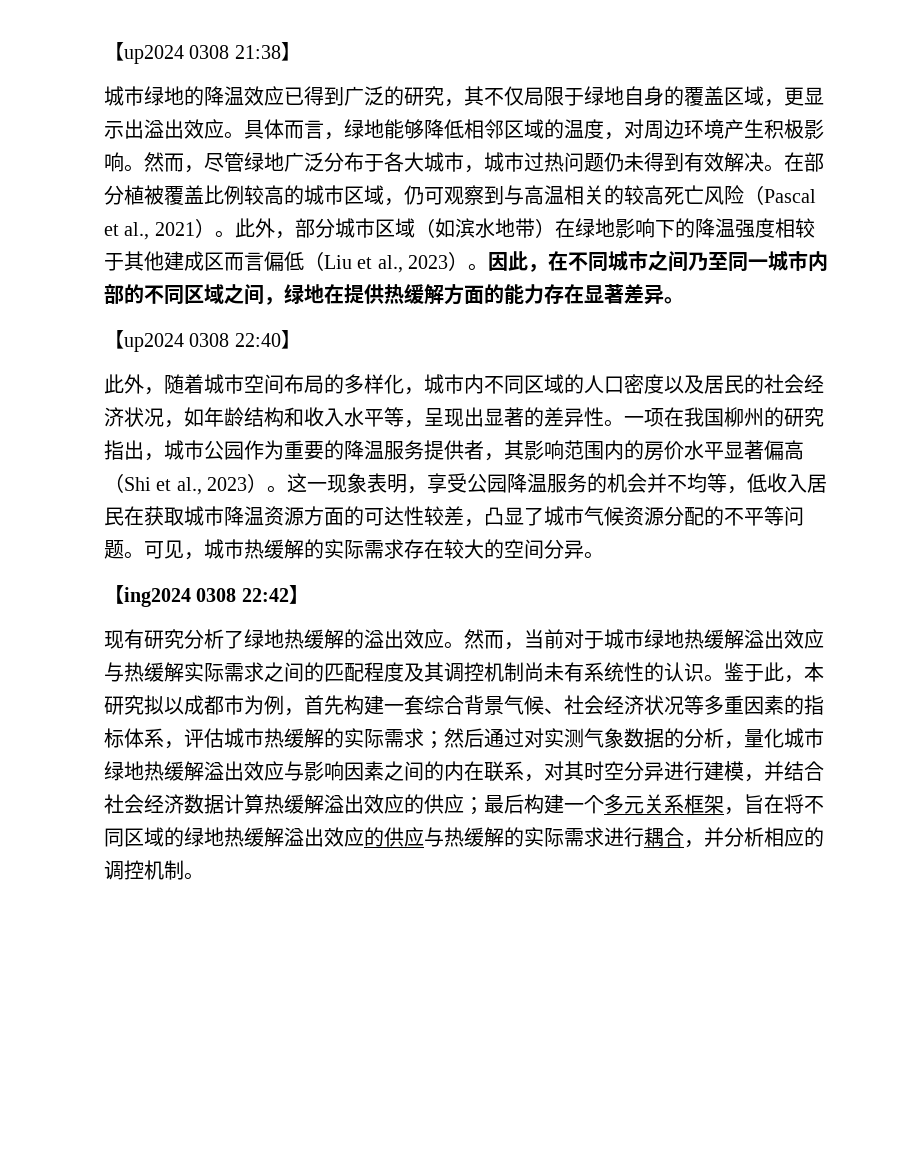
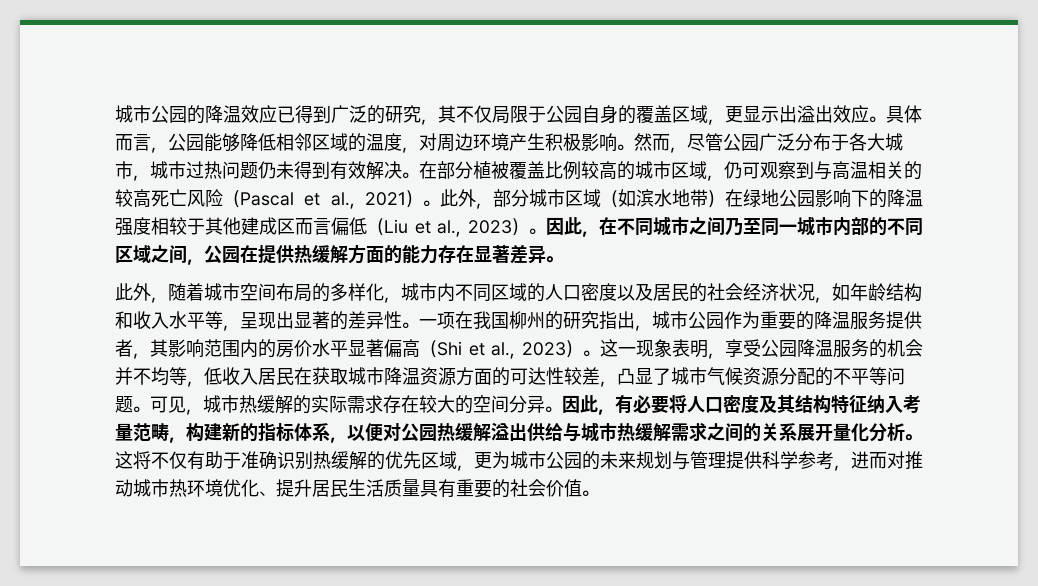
- 【up2024 0308 21:38】
- 城市绿地的降温效应已得到广泛的研究，其不仅局限于绿地自身的覆盖区域，更显示出溢出效应。
+ 城市公园的降温效应已得到广泛的研究，其不仅局限于公园自身的覆盖区域，更显示出溢出效应。
- 具体而言，绿地能够降低相邻区域的温度，对周边环境产生积极影响。
+ 具体而言，公园能够降低相邻区域的温度，对周边环境产生积极影响。
- 然而，尽管绿地广泛分布于各大城市，城市过热问题仍未得到有效解决。
+ 然而，尽管公园广泛分布于各大城市，城市过热问题仍未得到有效解决。
- 此外，部分城市区域（如滨水地带）在绿地影响下的降温强度相较于其他建成区而言偏低（Liu et al., 2023）。
+ 此外，部分城市区域（如滨水地带）在绿地公园影响下的降温强度相较于其他建成区而言偏低（Liu et al., 2023）。
- 因此，在不同城市之间乃至同一城市内部的不同区域之间，绿地在提供热缓解方面的能力存在显著差异。
+ 因此，在不同城市之间乃至同一城市内部的不同区域之间，公园在提供热缓解方面的能力存在显著差异。
- 【up2024 0308 22:40】
- 可见，城市热缓解的实际需求存在较大的空间分异。
- 【ing2024 0308 22:42】
- 现有研究分析了绿地热缓解的溢出效应。然而，当前对于城市绿地热缓解溢出效应与热缓解实际需求之间的匹配程度及其调控机制尚未有系统性的认识。鉴于此，本研究拟以成都市为例，首先构建一套综合背景气候、社会经济状况等多重因素的指标体系，评估城市热缓解的实际需求；然后通过对实测气象数据的分析，量化城市绿地热缓解溢出效应与影响因素之间的内在联系，对其时空分异进行建模，并结合社会经济数据计算热缓解溢出效应的供应；最后构建一个多元关系框架，旨在将不同区域的绿地热缓解溢出效应的供应与热缓解的实际需求进行耦合，并分析相应的调控机制。
+ 可见，城市热缓解的实际需求存在较大的空间分异。因此，有必要将人口密度及其结构特征纳入考量范畴，构建新的指标体系，以便对公园热缓解溢出供给与城市热缓解需求之间的关系展开量化分析。这将不仅有助于准确识别热缓解的优先区域，更为城市公园的未来规划与管理提供科学参考，进而对推动城市热环境优化、提升居民生活质量具有重要的社会价值。

